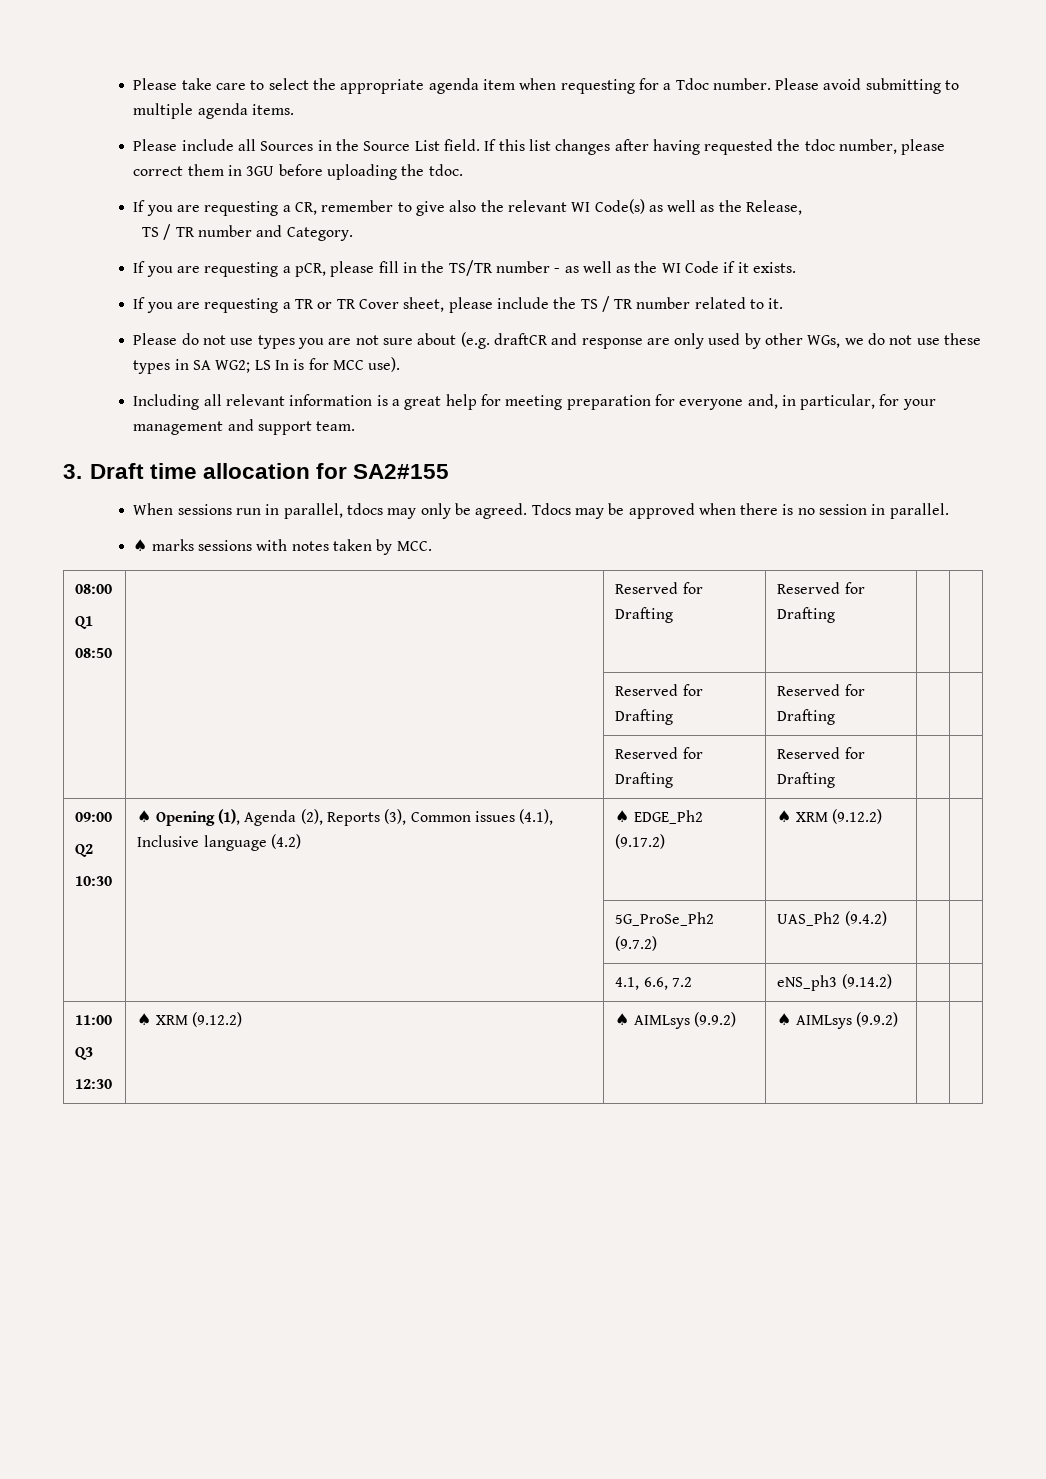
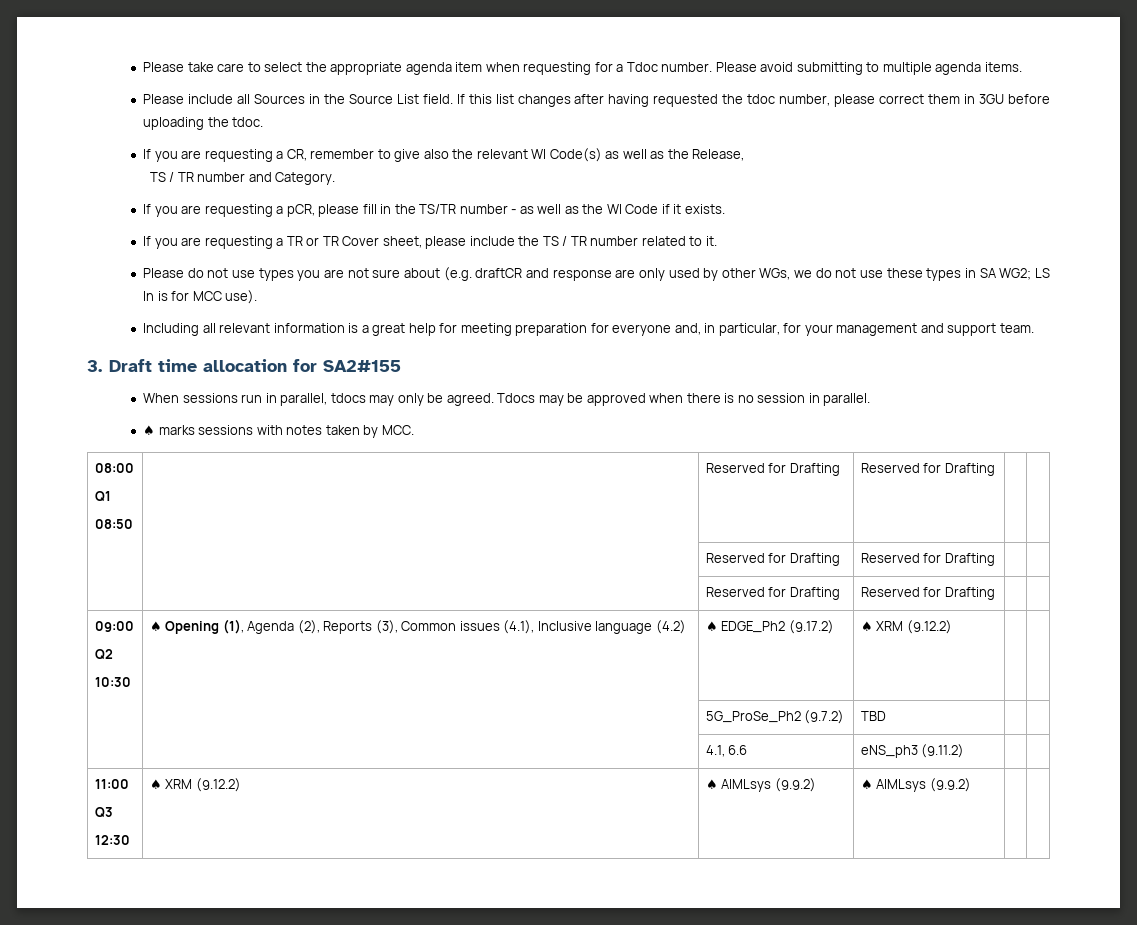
- | | 5G_ProSe_Ph2 (9.7.2) | UAS_Ph2 (9.4.2) | |
+ | | 5G_ProSe_Ph2 (9.7.2) | TBD | |
- | | 4.1, 6.6, 7.2 | eNS_ph3 (9.14.2) | |
+ | | 4.1, 6.6 | eNS_ph3 (9.11.2) | |

